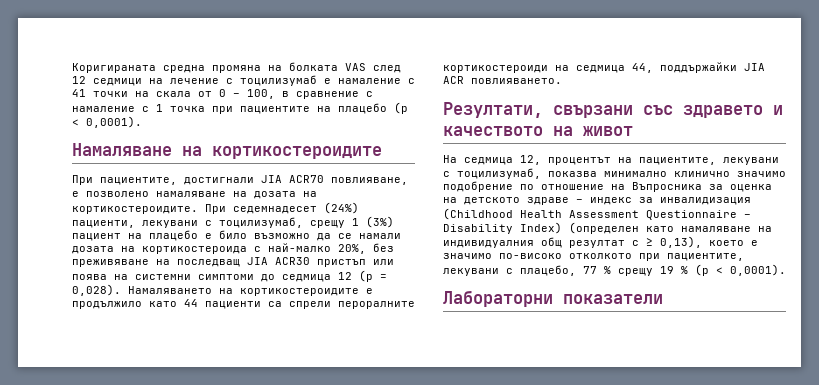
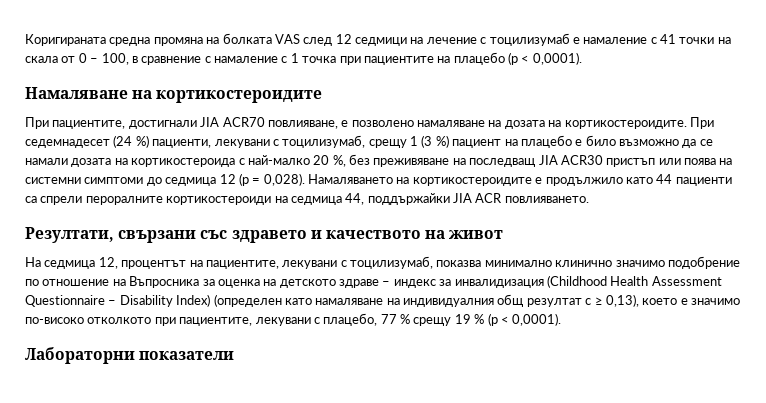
- При седемнадесет (24%) пациенти, лекувани с тоцилизумаб, срещу 1 (3%) пациент на плацебо е било възможно да се намали дозата на кортикостероида с най-малко 20%, без преживяване на последващ JIA ACR30 пристъп или поява на системни симптоми до седмица 12 (p = 0,028).
+ При седемнадесет (24 %) пациенти, лекувани с тоцилизумаб, срещу 1 (3 %) пациент на плацебо е било възможно да се намали дозата на кортикостероида с най-малко 20 %, без преживяване на последващ JIA ACR30 пристъп или поява на системни симптоми до седмица 12 (p = 0,028).

